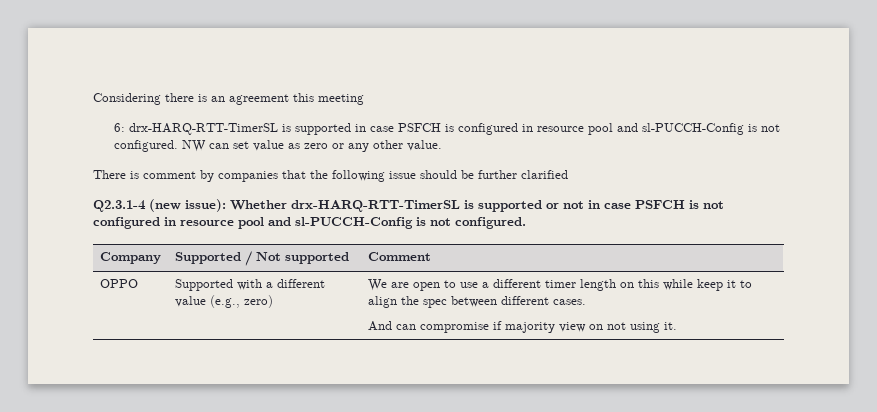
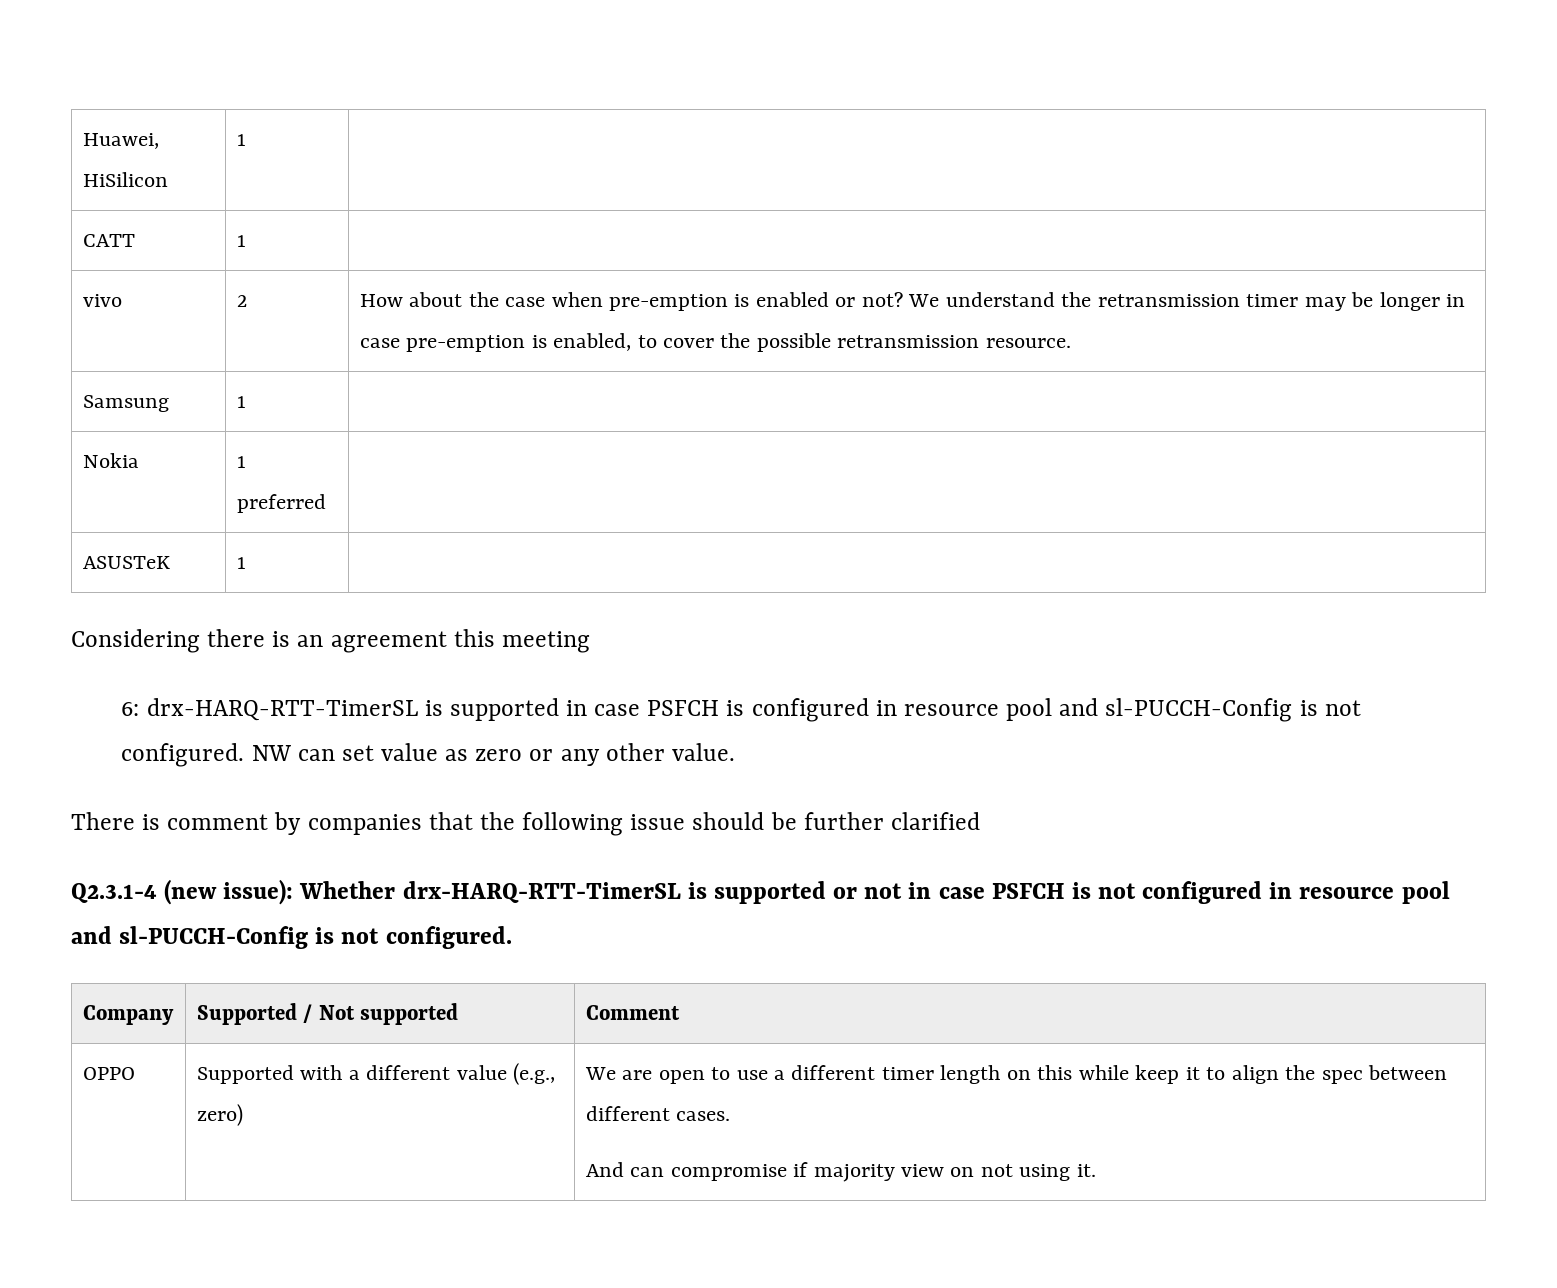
+ Huawei, HiSilicon | 1 |
+ CATT | 1 |
+ vivo | 2 | How about the case when pre-emption is enabled or not? We understand the retransmission timer may be longer in case pre-emption is enabled, to cover the possible retransmission resource.
+ Samsung | 1 |
+ Nokia | 1 preferred |
+ ASUSTeK | 1 |

